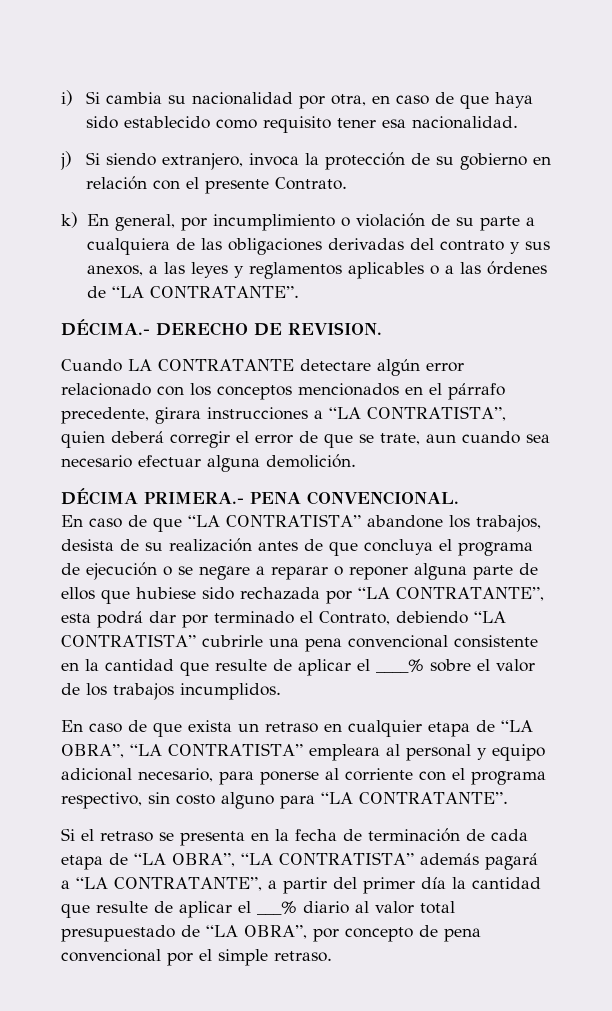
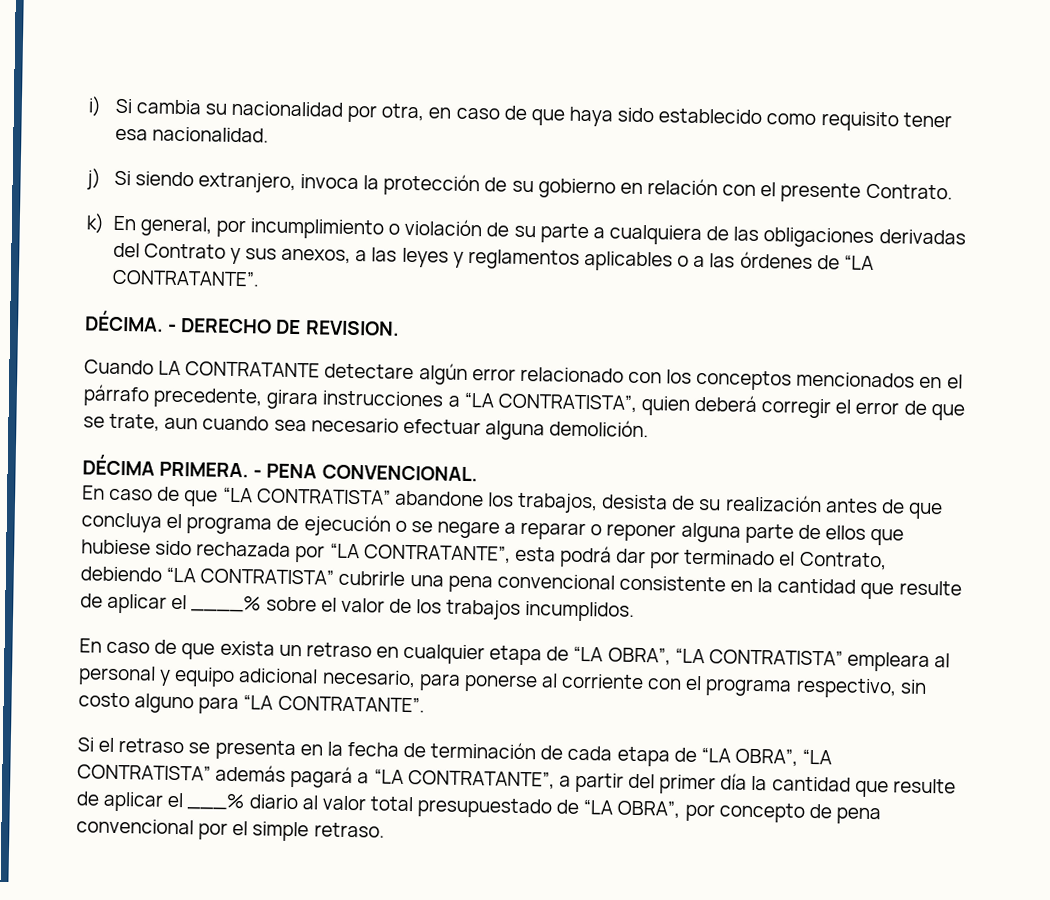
- k) En general, por incumplimiento o violación de su parte a cualquiera de las obligaciones derivadas del contrato y sus anexos, a las leyes y reglamentos aplicables o a las órdenes de “LA CONTRATANTE”.
+ k) En general, por incumplimiento o violación de su parte a cualquiera de las obligaciones derivadas del Contrato y sus anexos, a las leyes y reglamentos aplicables o a las órdenes de “LA CONTRATANTE”.
- DÉCIMA.- DERECHO DE REVISION.
+ DÉCIMA. - DERECHO DE REVISION.
- DÉCIMA PRIMERA.- PENA CONVENCIONAL.
+ DÉCIMA PRIMERA. - PENA CONVENCIONAL.

